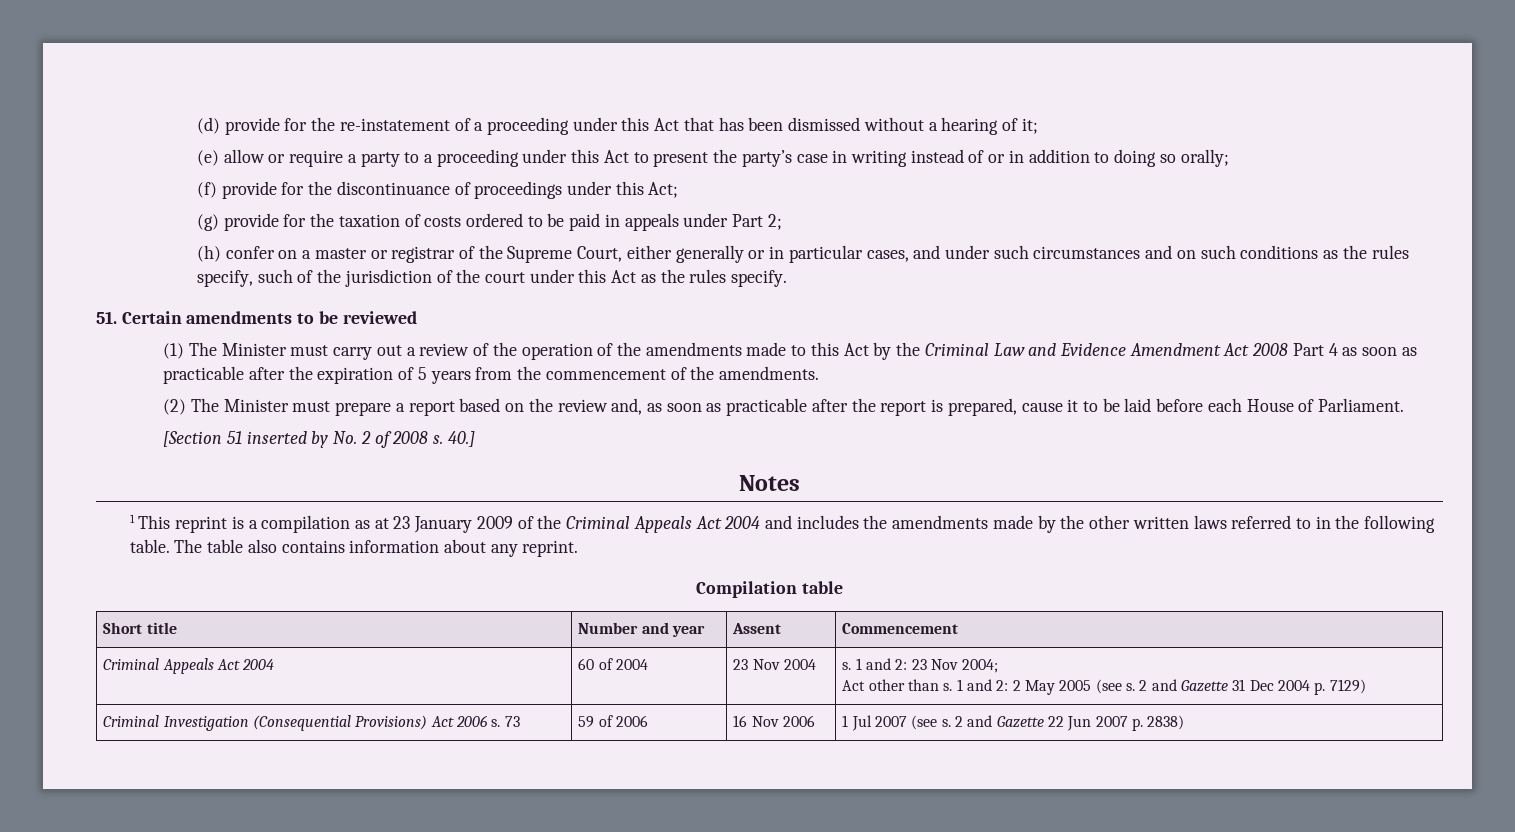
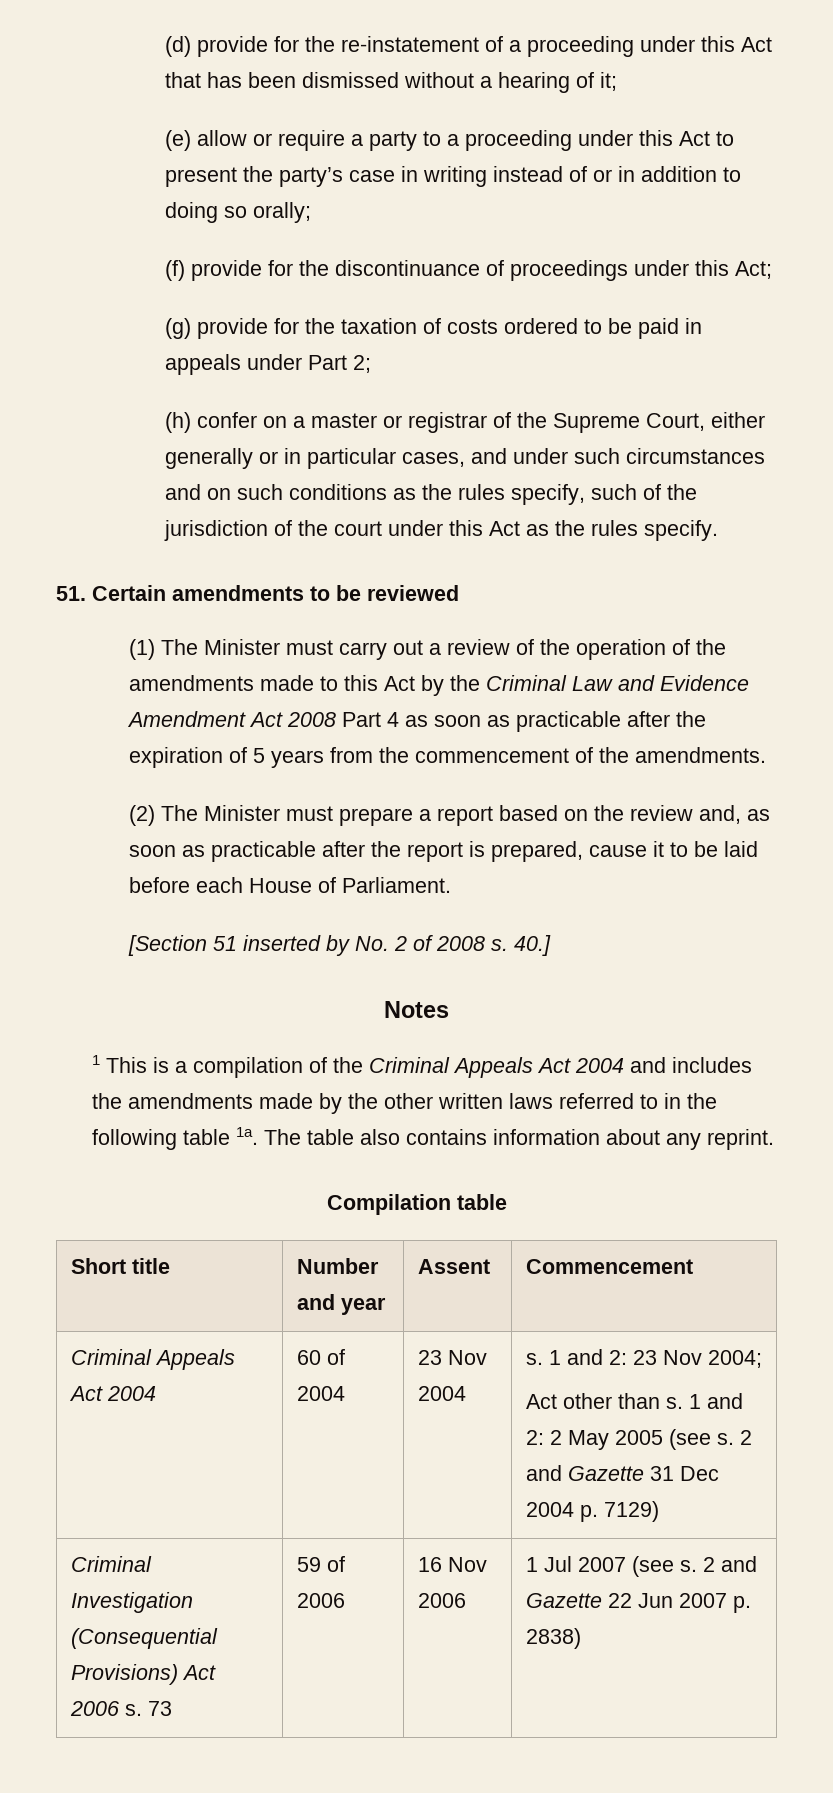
- 1 This reprint is a compilation as at 23 January 2009 of the Criminal Appeals Act 2004 and includes the amendments made by the other written laws referred to in the following table.
+ 1 This is a compilation of the Criminal Appeals Act 2004 and includes the amendments made by the other written laws referred to in the following table 1a.

